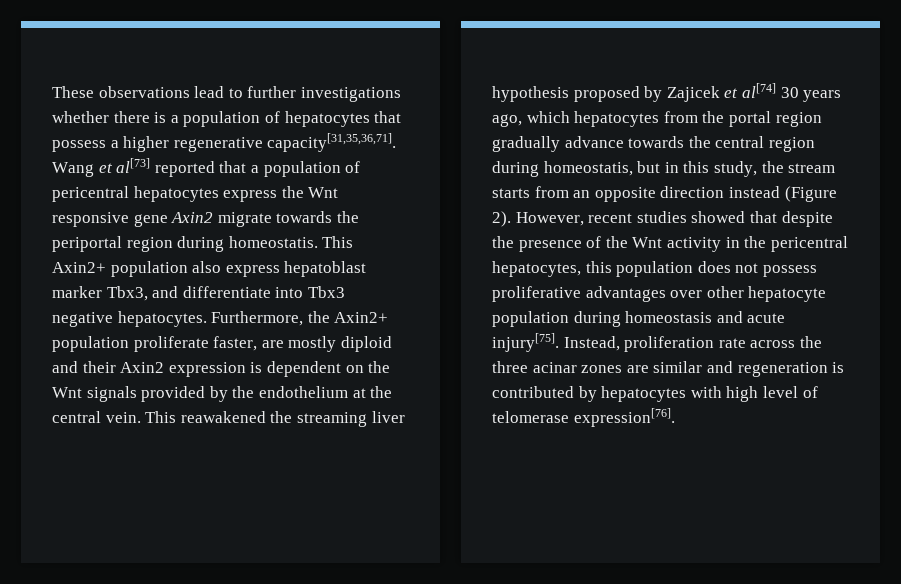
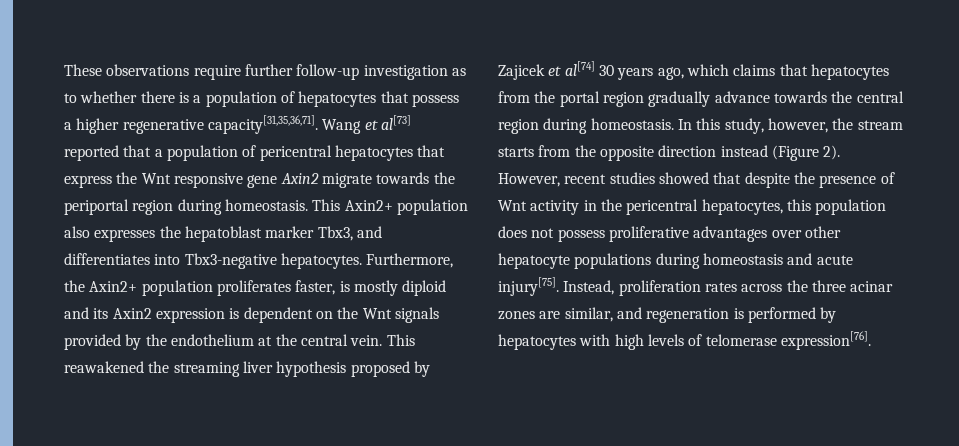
- These observations lead to further investigations whether there is a population of hepatocytes that possess a higher regenerative capacity[31,35,36,71].
+ These observations require further follow-up investigation as to whether there is a population of hepatocytes that possess a higher regenerative capacity[31,35,36,71].
- Wang et al[73] reported that a population of pericentral hepatocytes express the Wnt responsive gene Axin2 migrate towards the periportal region during homeostatis.
+ Wang et al[73] reported that a population of pericentral hepatocytes that express the Wnt responsive gene Axin2 migrate towards the periportal region during homeostasis.
- This Axin2+ population also express hepatoblast marker Tbx3, and differentiate into Tbx3 negative hepatocytes.
+ This Axin2+ population also expresses the hepatoblast marker Tbx3, and differentiates into Tbx3-negative hepatocytes.
- Furthermore, the Axin2+ population proliferate faster, are mostly diploid and their Axin2 expression is dependent on the Wnt signals provided by the endothelium at the central vein.
+ Furthermore, the Axin2+ population proliferates faster, is mostly diploid and its Axin2 expression is dependent on the Wnt signals provided by the endothelium at the central vein.
- This reawakened the streaming liver hypothesis proposed by Zajicek et al[74] 30 years ago, which hepatocytes from the portal region gradually advance towards the central region during homeostatis, but in this study, the stream starts from an opposite direction instead (Figure 2).
+ This reawakened the streaming liver hypothesis proposed by Zajicek et al[74] 30 years ago, which claims that hepatocytes from the portal region gradually advance towards the central region during homeostasis. In this study, however, the stream starts from the opposite direction instead (Figure 2).
- However, recent studies showed that despite the presence of the Wnt activity in the pericentral hepatocytes, this population does not possess proliferative advantages over other hepatocyte population during homeostasis and acute injury[75].
+ However, recent studies showed that despite the presence of Wnt activity in the pericentral hepatocytes, this population does not possess proliferative advantages over other hepatocyte populations during homeostasis and acute injury[75].
- Instead, proliferation rate across the three acinar zones are similar and regeneration is contributed by hepatocytes with high level of telomerase expression[76].
+ Instead, proliferation rates across the three acinar zones are similar, and regeneration is performed by hepatocytes with high levels of telomerase expression[76].

